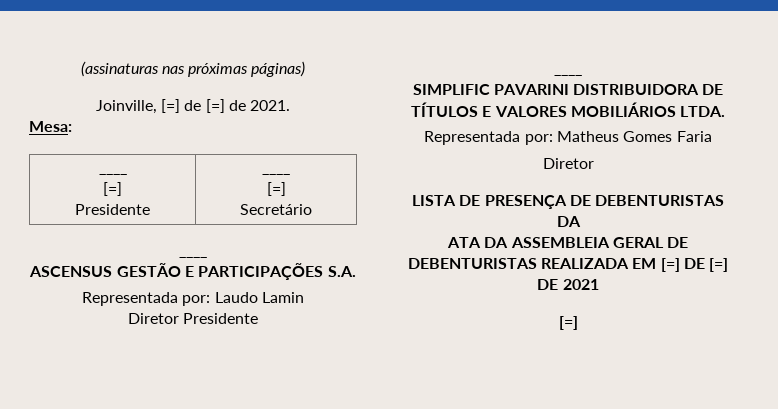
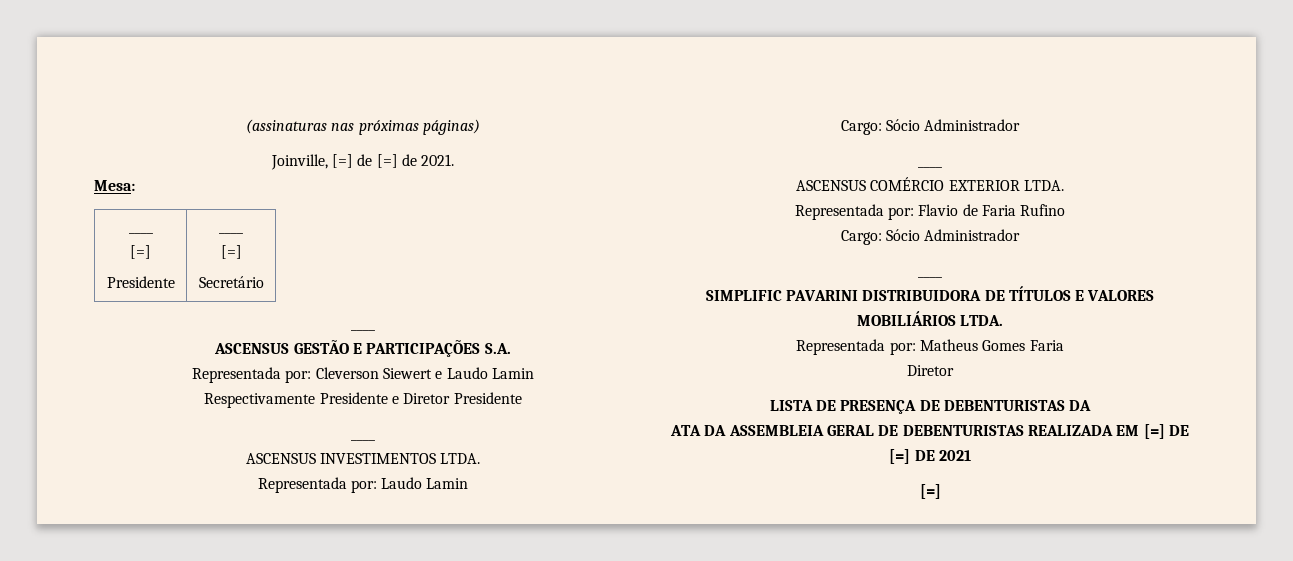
- Representada por: Laudo Lamin
- Diretor Presidente
+ Representada por: Cleverson Siewert e Laudo Lamin
+ Respectivamente Presidente e Diretor Presidente
+ ASCENSUS INVESTIMENTOS LTDA.
+ Representada por: Laudo Lamin
+ Cargo: Sócio Administrador
+ ____
+ ASCENSUS COMÉRCIO EXTERIOR LTDA.
+ Representada por: Flavio de Faria Rufino
+ Cargo: Sócio Administrador
+ ____

